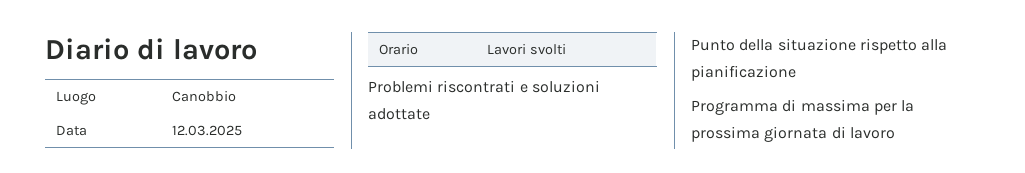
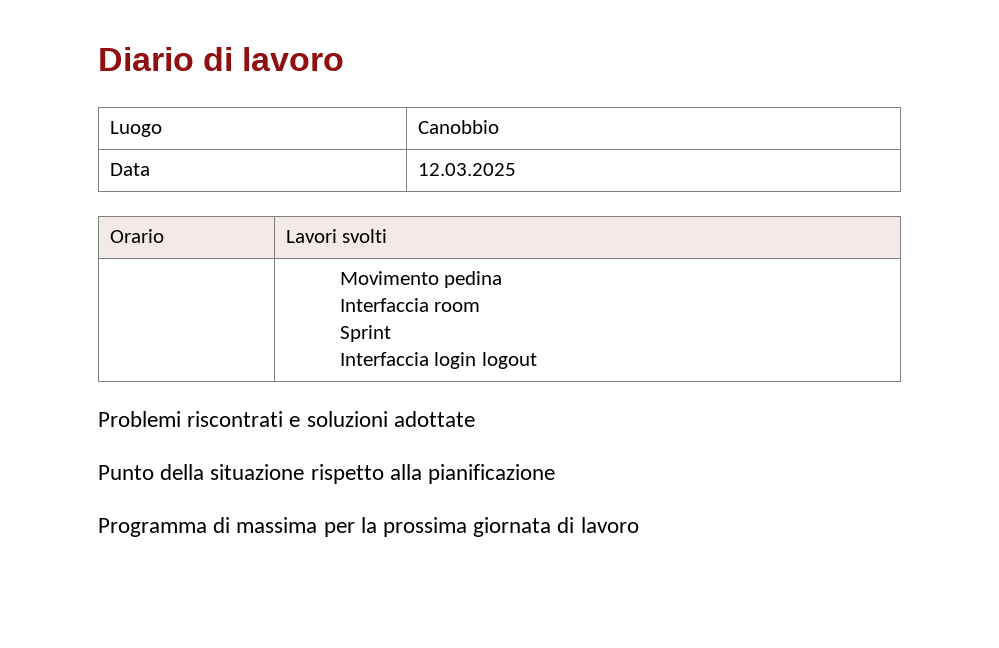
+ | Movimento pedina
+ Interfaccia room
+ Sprint
+ Interfaccia login logout

